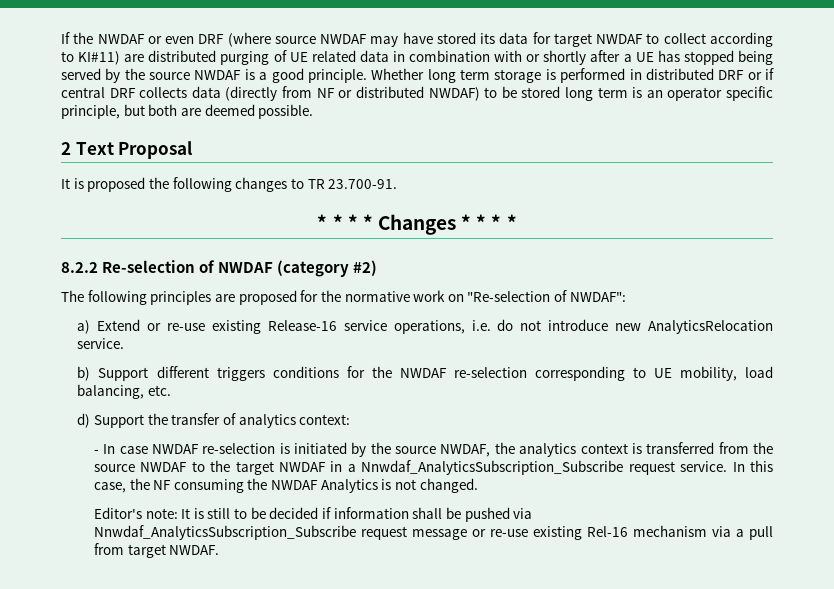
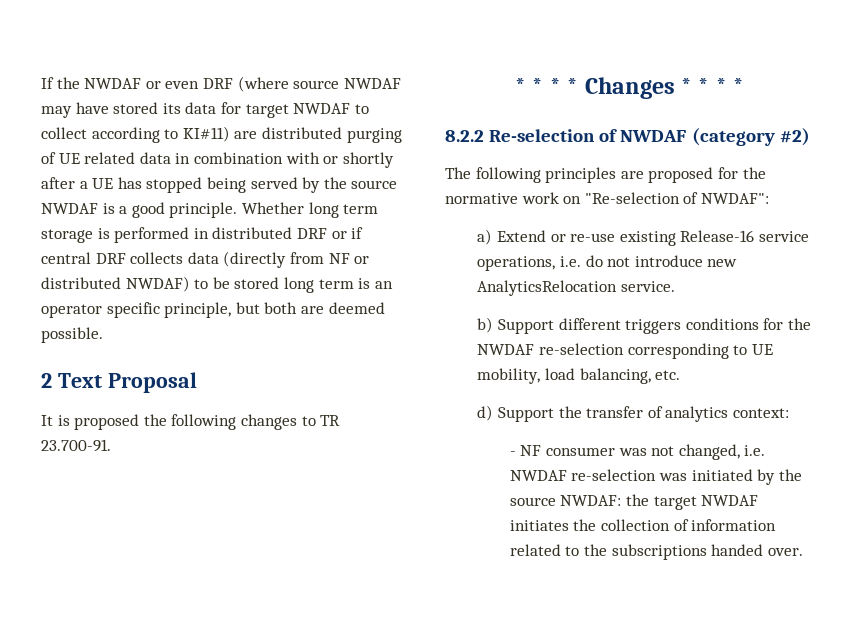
- - In case NWDAF re-selection is initiated by the source NWDAF, the analytics context is transferred from the source NWDAF to the target NWDAF in a Nnwdaf_AnalyticsSubscription_Subscribe request service. In this case, the NF consuming the NWDAF Analytics is not changed.
- Editor's note: It is still to be decided if information shall be pushed via Nnwdaf_AnalyticsSubscription_Subscribe request message or re-use existing Rel-16 mechanism via a pull from target NWDAF.
+ - NF consumer was not changed, i.e. NWDAF re-selection was initiated by the source NWDAF: the target NWDAF initiates the collection of information related to the subscriptions handed over.

